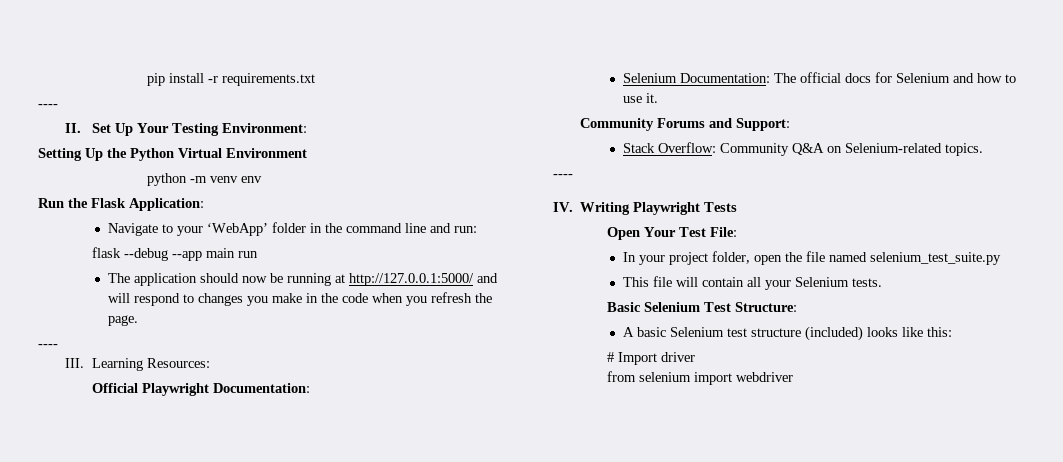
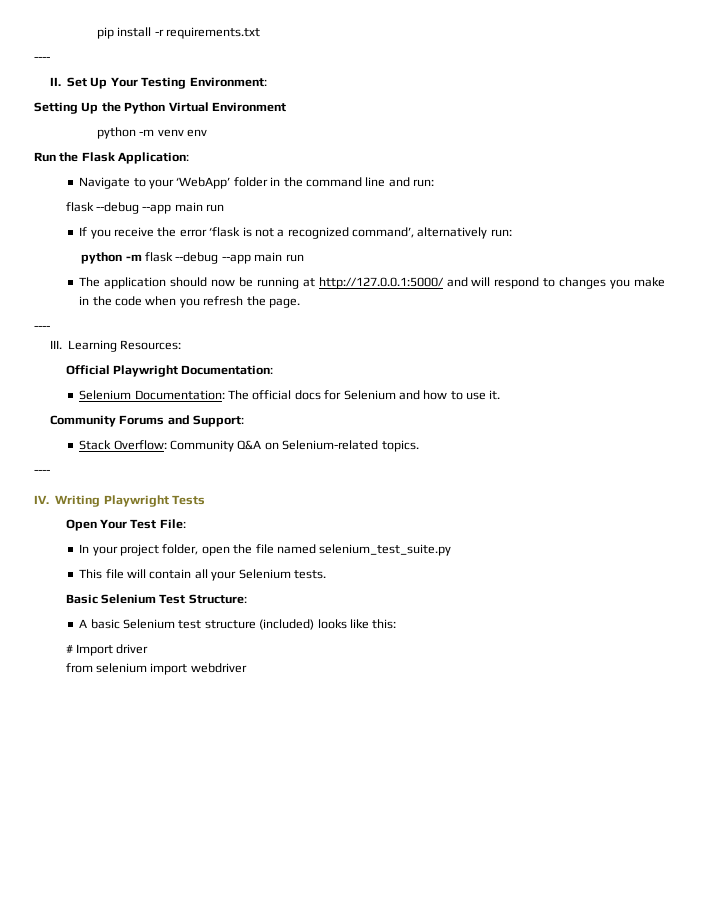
+ If you receive the error ‘flask is not a recognized command’, alternatively run:
+ python -m flask --debug --app main run

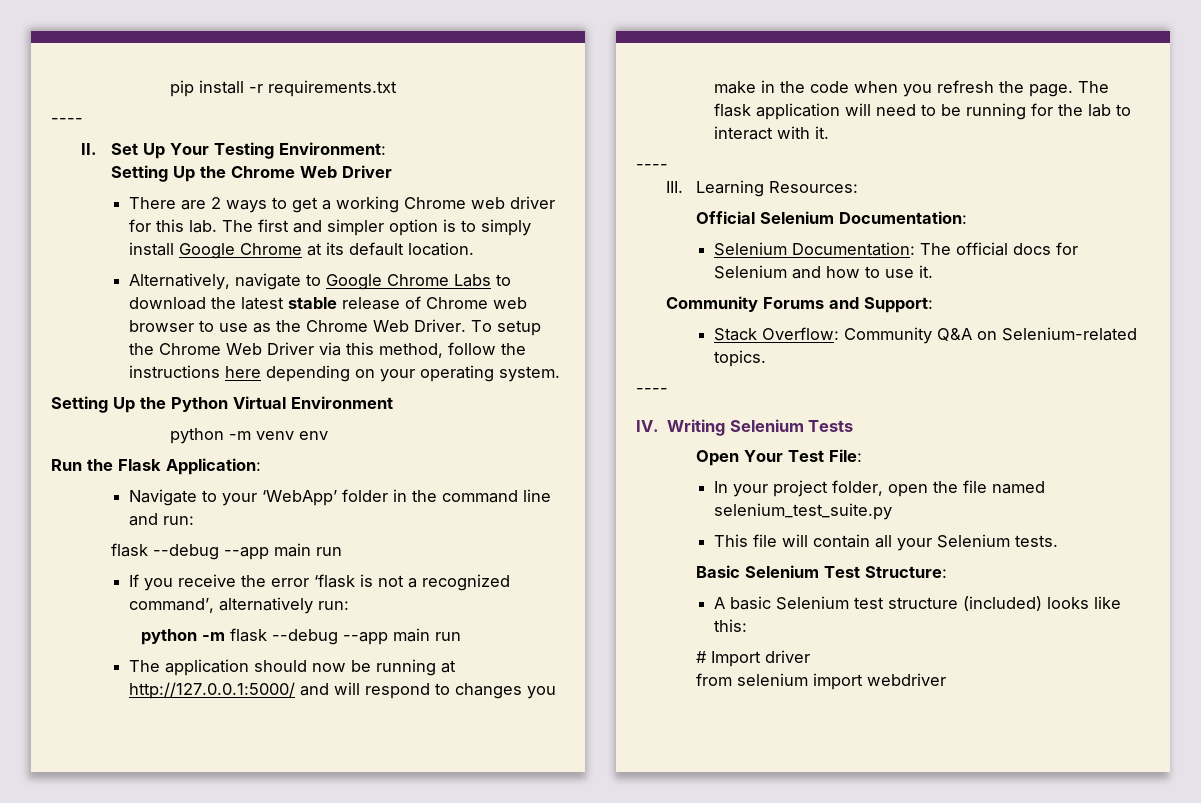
+ Setting Up the Chrome Web Driver
+ There are 2 ways to get a working Chrome web driver for this lab. The first and simpler option is to simply install Google Chrome at its default location.
+ Alternatively, navigate to Google Chrome Labs to download the latest stable release of Chrome web browser to use as the Chrome Web Driver. To setup the Chrome Web Driver via this method, follow the instructions here depending on your operating system.
+ The flask application will need to be running for the lab to interact with it.
- Official Playwright Documentation:
+ Official Selenium Documentation:
- IV. Writing Playwright Tests
+ IV. Writing Selenium Tests

